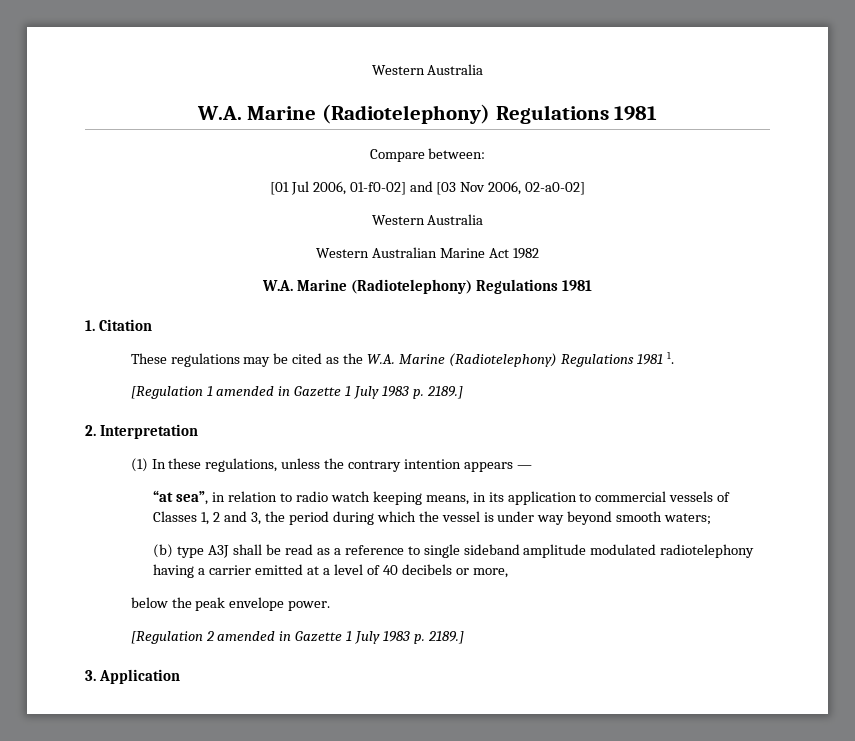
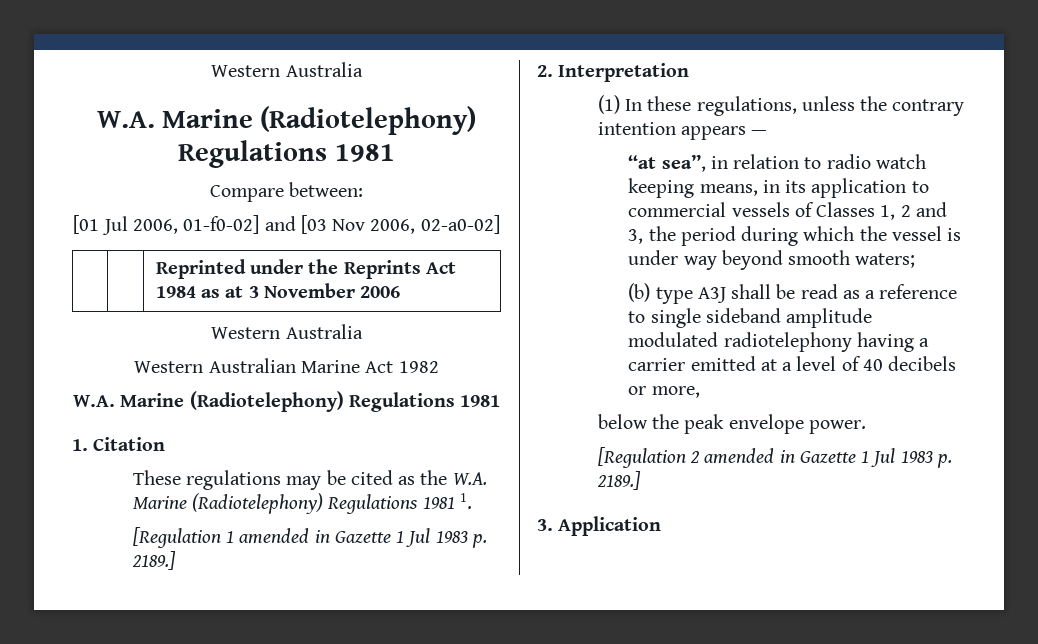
+ | | Reprinted under the Reprints Act 1984 as at 3 November 2006
- [Regulation 1 amended in Gazette 1 July 1983 p. 2189.]
+ [Regulation 1 amended in Gazette 1 Jul 1983 p. 2189.]
- [Regulation 2 amended in Gazette 1 July 1983 p. 2189.]
+ [Regulation 2 amended in Gazette 1 Jul 1983 p. 2189.]

